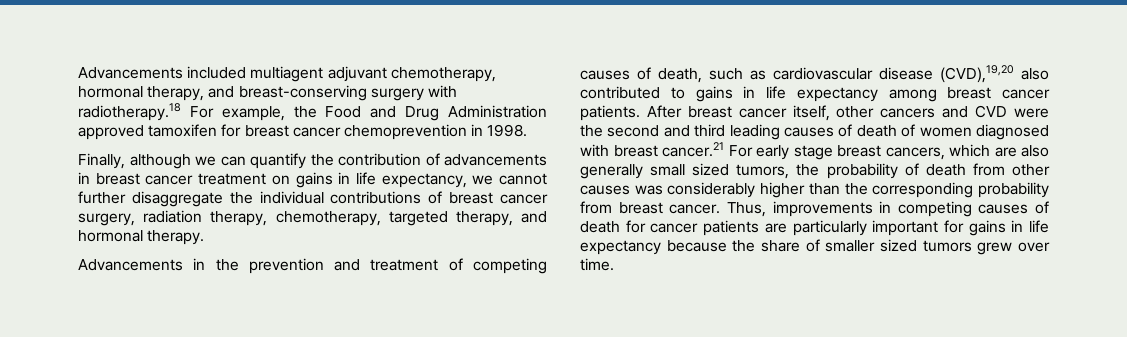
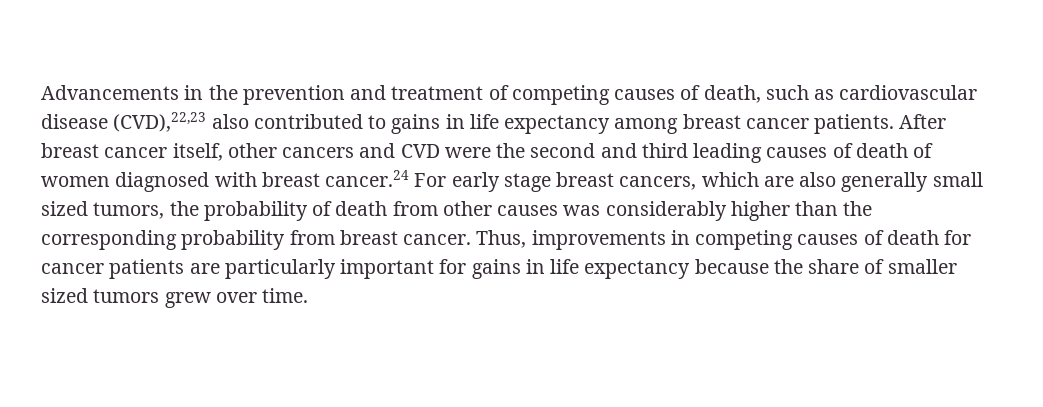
- Advancements included multiagent adjuvant chemotherapy, hormonal therapy, and breast-conserving surgery with radiotherapy.18 For example, the Food and Drug Administration approved tamoxifen for breast cancer chemoprevention in 1998.
- Finally, although we can quantify the contribution of advancements in breast cancer treatment on gains in life expectancy, we cannot further disaggregate the individual contributions of breast cancer surgery, radiation therapy, chemotherapy, targeted therapy, and hormonal therapy.
- Advancements in the prevention and treatment of competing causes of death, such as cardiovascular disease (CVD),19,20 also contributed to gains in life expectancy among breast cancer patients.
+ Advancements in the prevention and treatment of competing causes of death, such as cardiovascular disease (CVD),22,23 also contributed to gains in life expectancy among breast cancer patients.
- After breast cancer itself, other cancers and CVD were the second and third leading causes of death of women diagnosed with breast cancer.21 For early stage breast cancers, which are also generally small sized tumors, the probability of death from other causes was considerably higher than the corresponding probability from breast cancer.
+ After breast cancer itself, other cancers and CVD were the second and third leading causes of death of women diagnosed with breast cancer.24 For early stage breast cancers, which are also generally small sized tumors, the probability of death from other causes was considerably higher than the corresponding probability from breast cancer.

